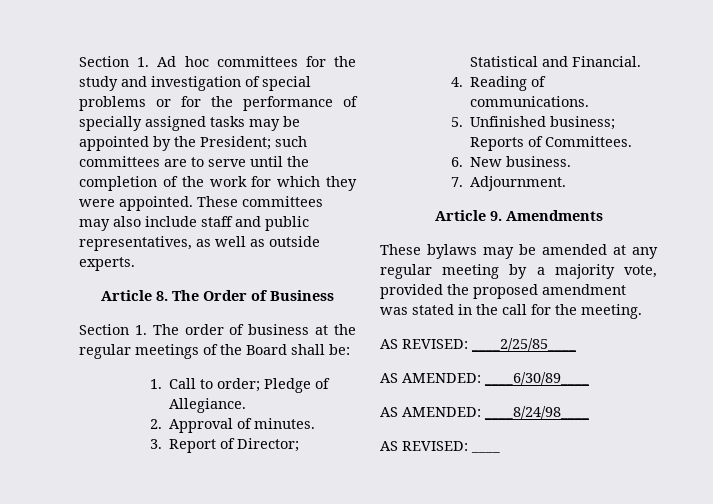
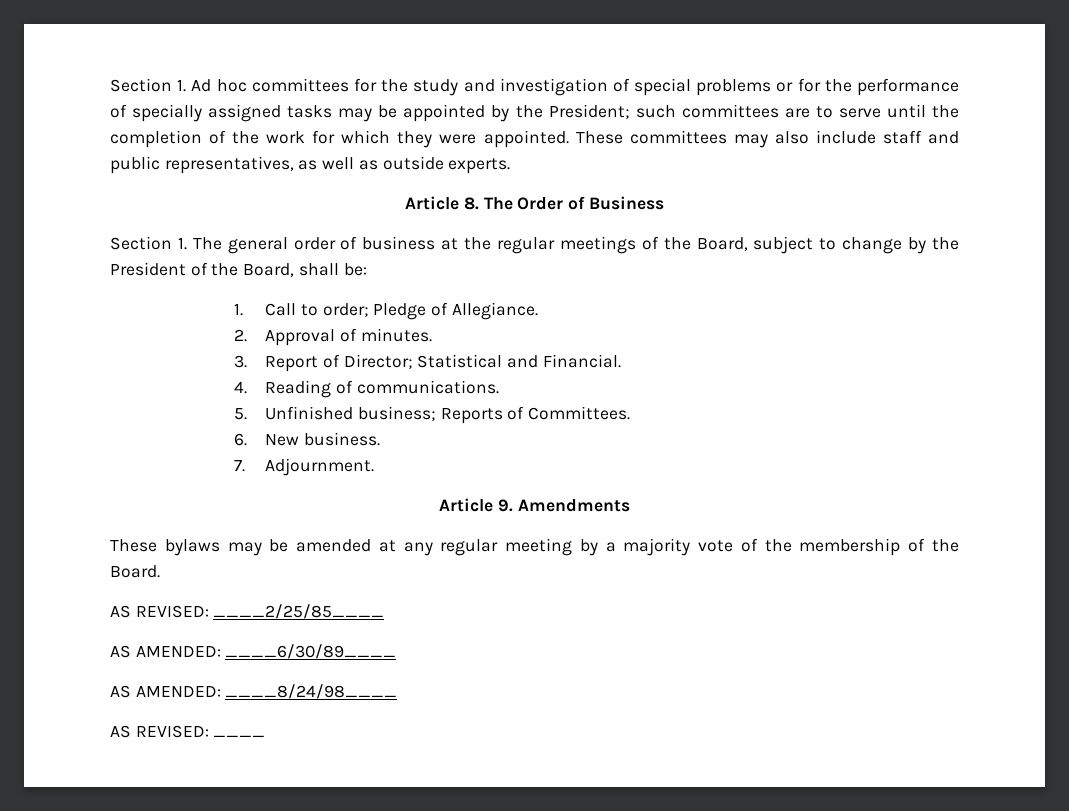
- Section 1. The order of business at the regular meetings of the Board shall be:
+ Section 1. The general order of business at the regular meetings of the Board, subject to change by the President of the Board, shall be:
- These bylaws may be amended at any regular meeting by a majority vote, provided the proposed amendment was stated in the call for the meeting.
+ These bylaws may be amended at any regular meeting by a majority vote of the membership of the Board.

